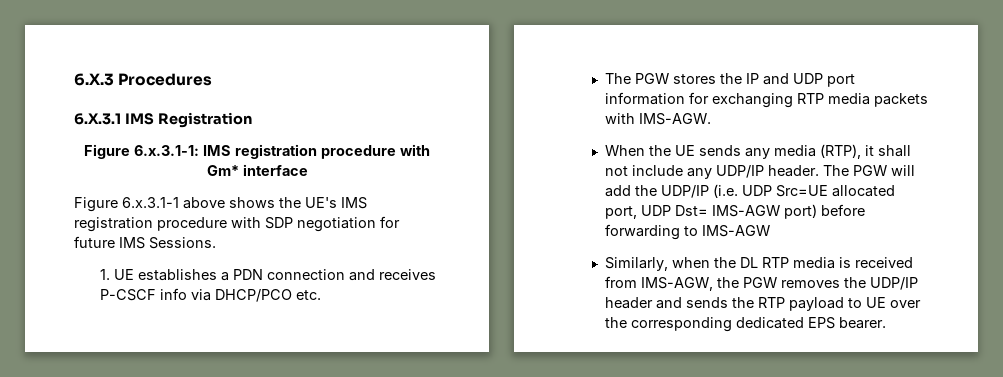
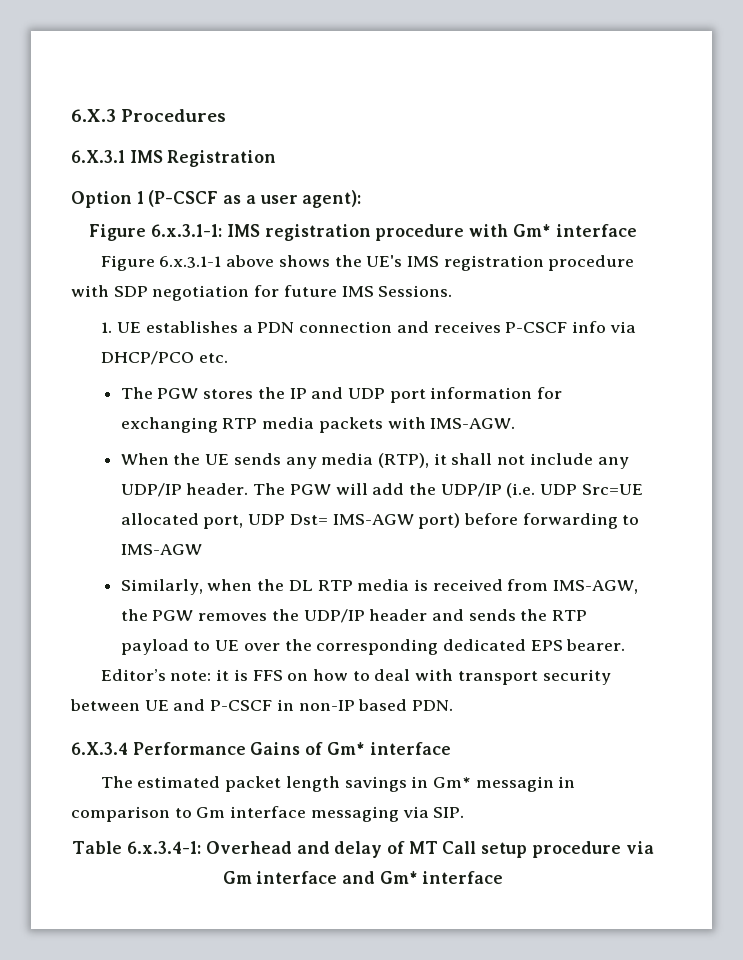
+ Option 1 (P-CSCF as a user agent):
+ Editor’s note: it is FFS on how to deal with transport security between UE and P-CSCF in non-IP based PDN.
+ 6.X.3.4 Performance Gains of Gm* interface
+ The estimated packet length savings in Gm* messagin in comparison to Gm interface messaging via SIP.
+ Table 6.x.3.4-1: Overhead and delay of MT Call setup procedure via Gm interface and Gm* interface

